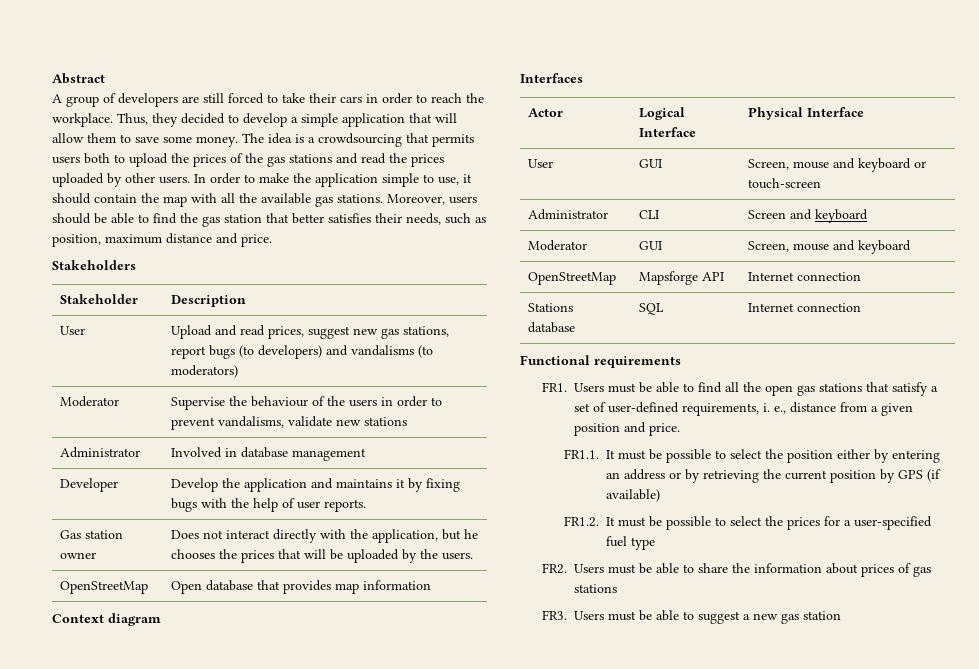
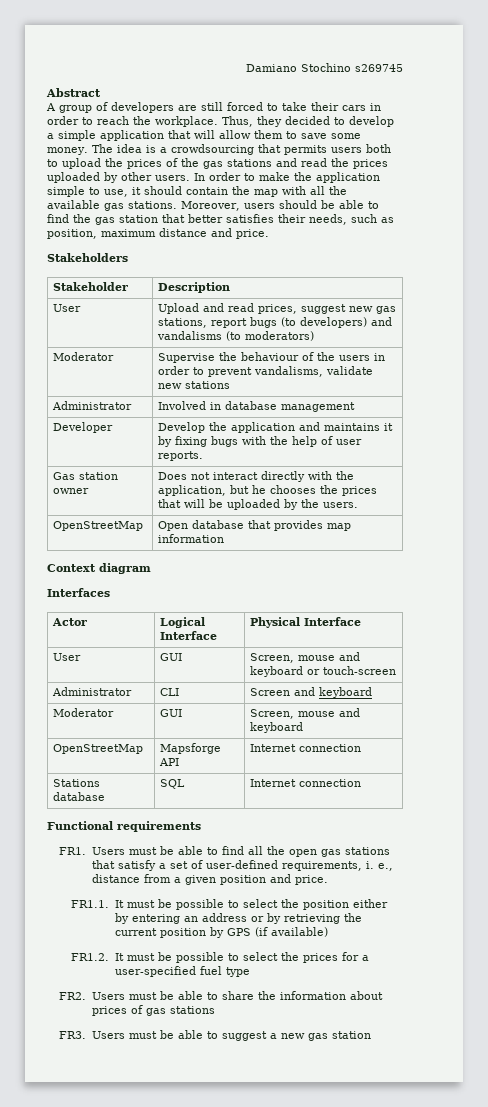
+ Damiano Stochino s269745

